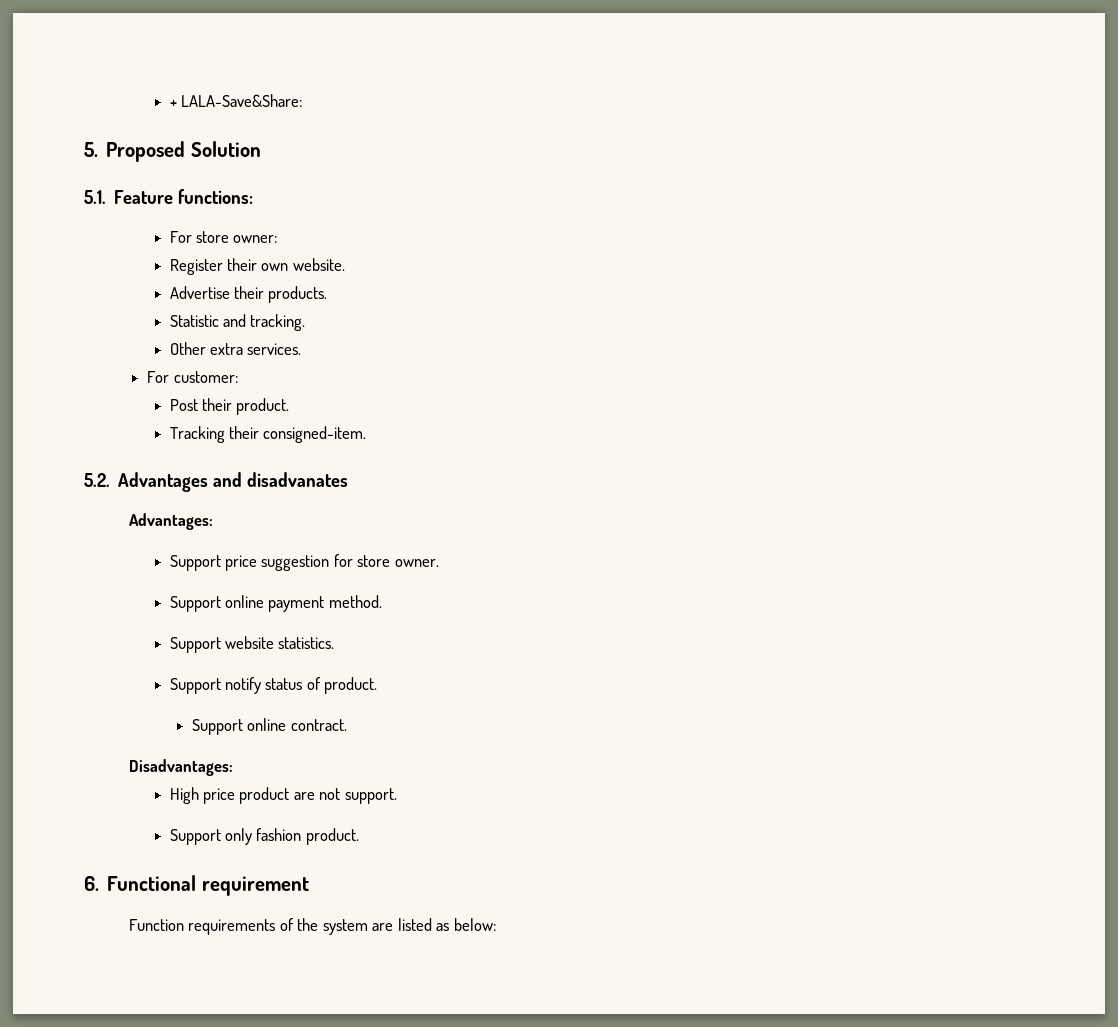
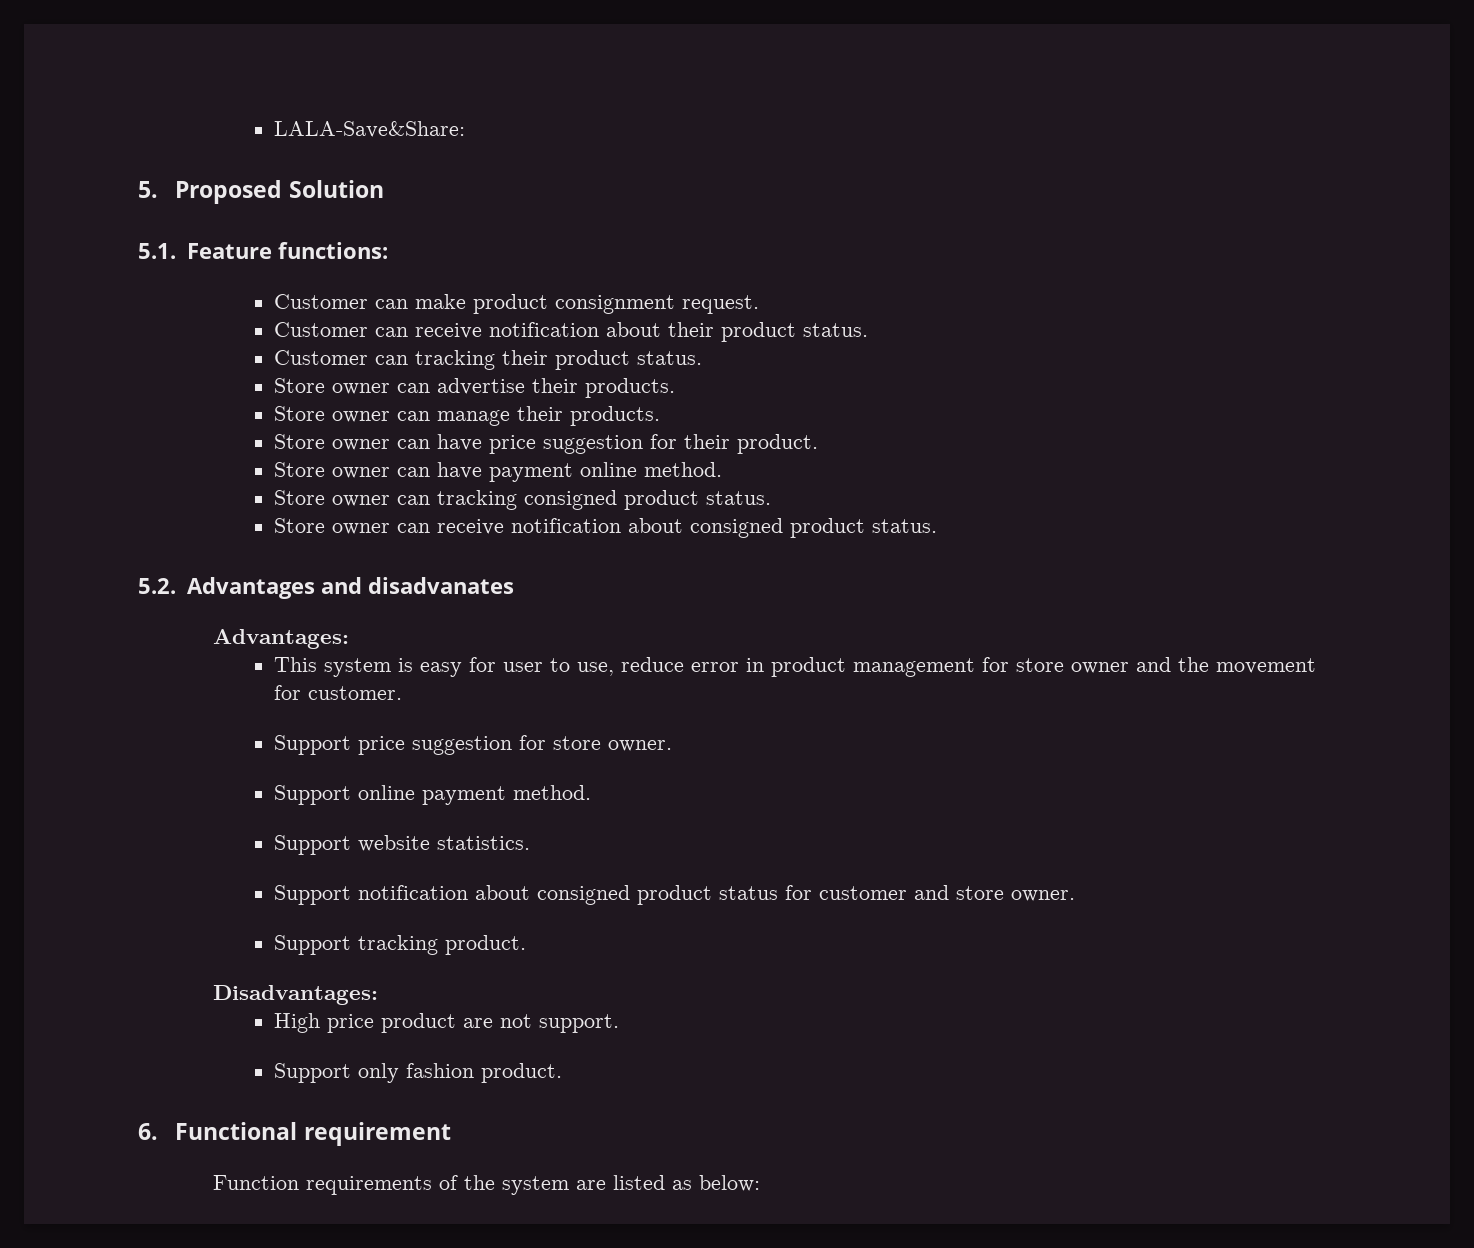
- + LALA-Save&Share:
+ LALA-Save&Share:
- For store owner:
- Register their own website.
- Advertise their products.
- Statistic and tracking.
- Other extra services.
- For customer:
- Post their product.
- Tracking their consigned-item.
+ Customer can make product consignment request.
+ Customer can receive notification about their product status.
+ Customer can tracking their product status.
+ Store owner can advertise their products.
+ Store owner can manage their products.
+ Store owner can have price suggestion for their product.
+ Store owner can have payment online method.
+ Store owner can tracking consigned product status.
+ Store owner can receive notification about consigned product status.
+ This system is easy for user to use, reduce error in product management for store owner and the movement for customer.
- Support notify status of product.
- Support online contract.
+ Support notification about consigned product status for customer and store owner.
+ Support tracking product.

